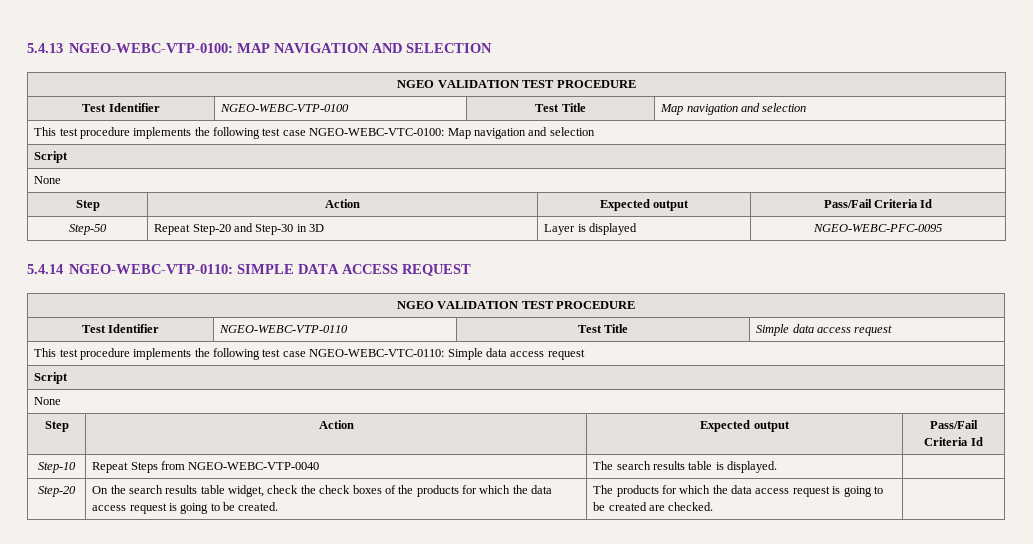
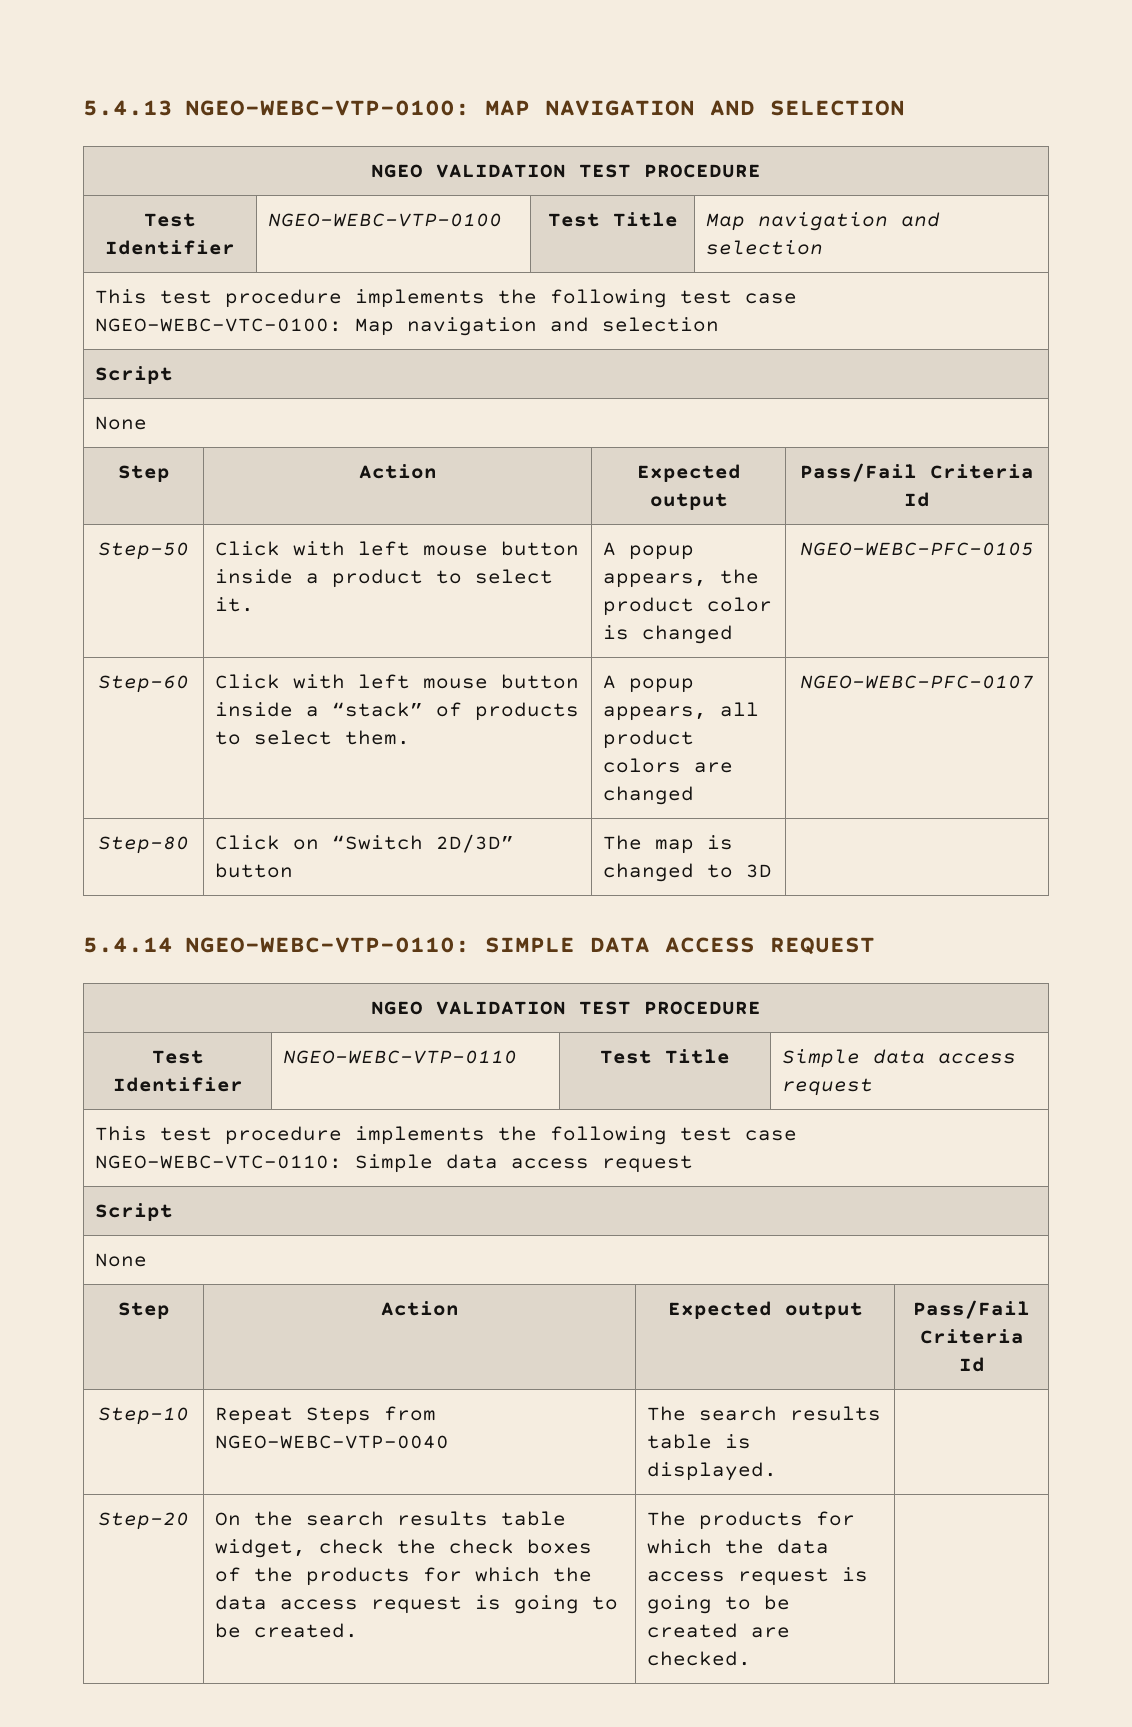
- Step-50 | Repeat Step-20 and Step-30 in 3D | Layer is displayed | NGEO-WEBC-PFC-0095
+ Step-50 | Click with left mouse button inside a product to select it. | A popup appears, the product color is changed | NGEO-WEBC-PFC-0105
+ Step-60 | Click with left mouse button inside a “stack” of products to select them. | A popup appears, all product colors are changed | NGEO-WEBC-PFC-0107
+ Step-80 | Click on “Switch 2D/3D” button | The map is changed to 3D |

